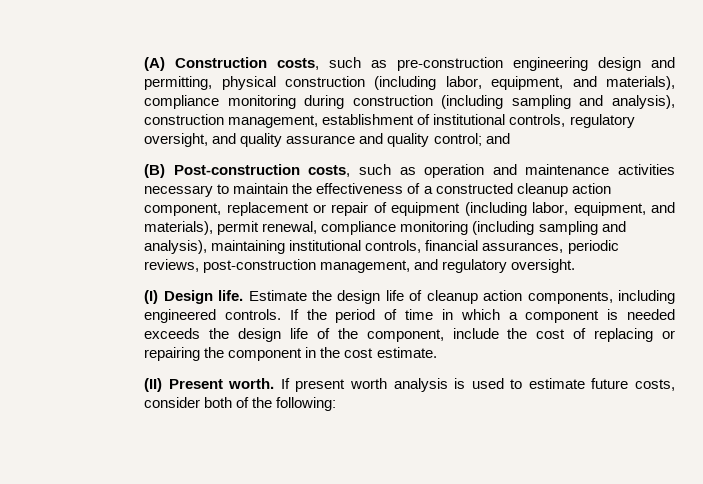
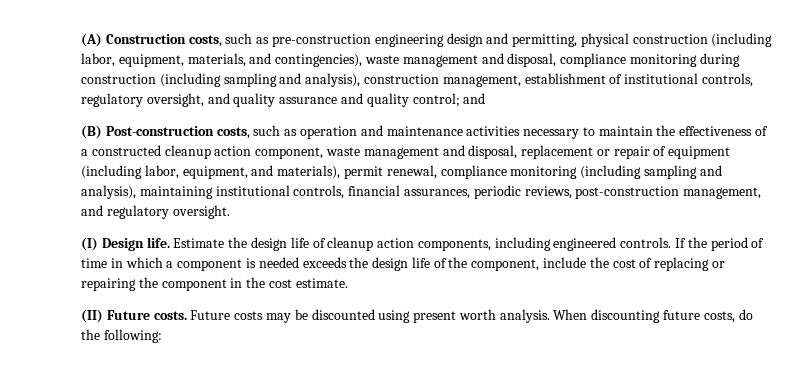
- (A) Construction costs, such as pre-construction engineering design and permitting, physical construction (including labor, equipment, and materials), compliance monitoring during construction (including sampling and analysis), construction management, establishment of institutional controls, regulatory oversight, and quality assurance and quality control; and
+ (A) Construction costs, such as pre-construction engineering design and permitting, physical construction (including labor, equipment, materials, and contingencies), waste management and disposal, compliance monitoring during construction (including sampling and analysis), construction management, establishment of institutional controls, regulatory oversight, and quality assurance and quality control; and
- (B) Post-construction costs, such as operation and maintenance activities necessary to maintain the effectiveness of a constructed cleanup action component, replacement or repair of equipment (including labor, equipment, and materials), permit renewal, compliance monitoring (including sampling and analysis), maintaining institutional controls, financial assurances, periodic reviews, post-construction management, and regulatory oversight.
+ (B) Post-construction costs, such as operation and maintenance activities necessary to maintain the effectiveness of a constructed cleanup action component, waste management and disposal, replacement or repair of equipment (including labor, equipment, and materials), permit renewal, compliance monitoring (including sampling and analysis), maintaining institutional controls, financial assurances, periodic reviews, post-construction management, and regulatory oversight.
- (II) Present worth. If present worth analysis is used to estimate future costs, consider both of the following:
+ (II) Future costs. Future costs may be discounted using present worth analysis. When discounting future costs, do the following:

